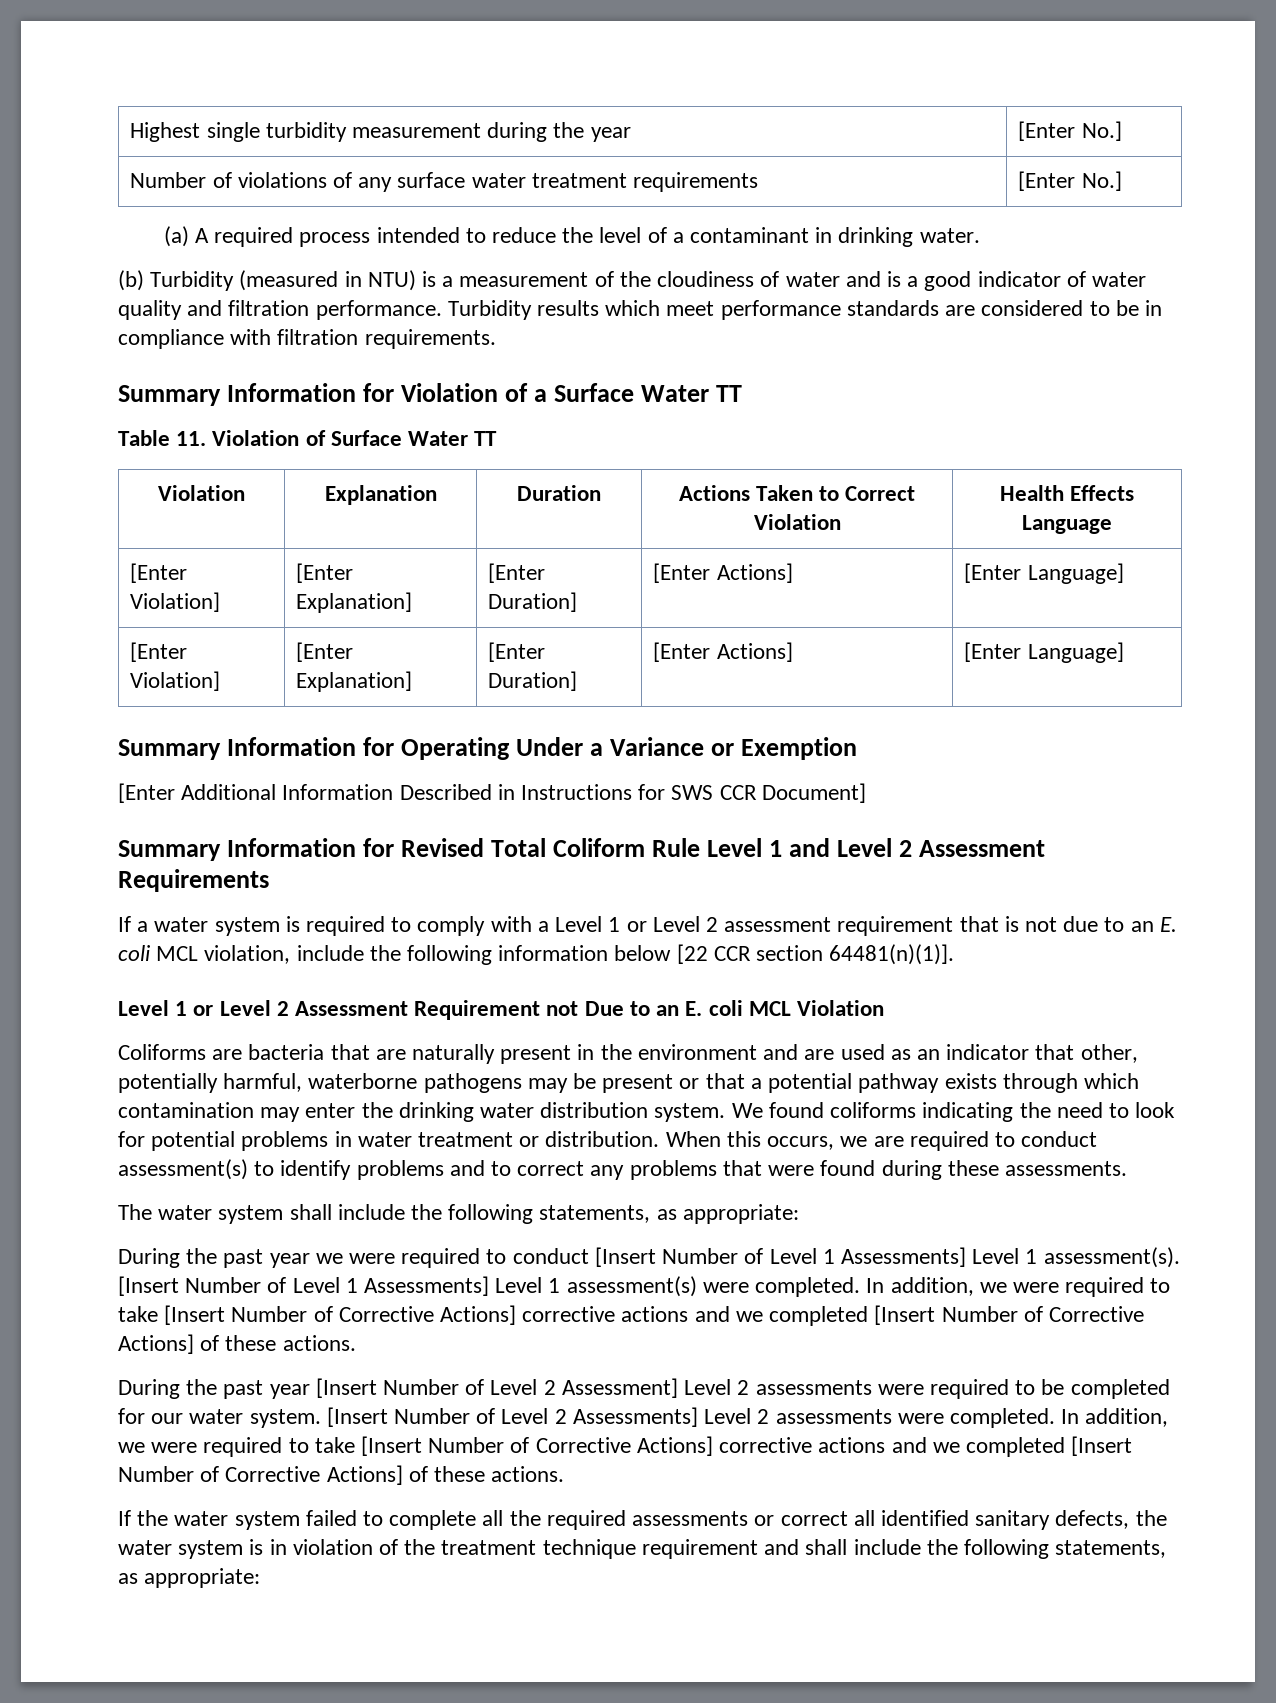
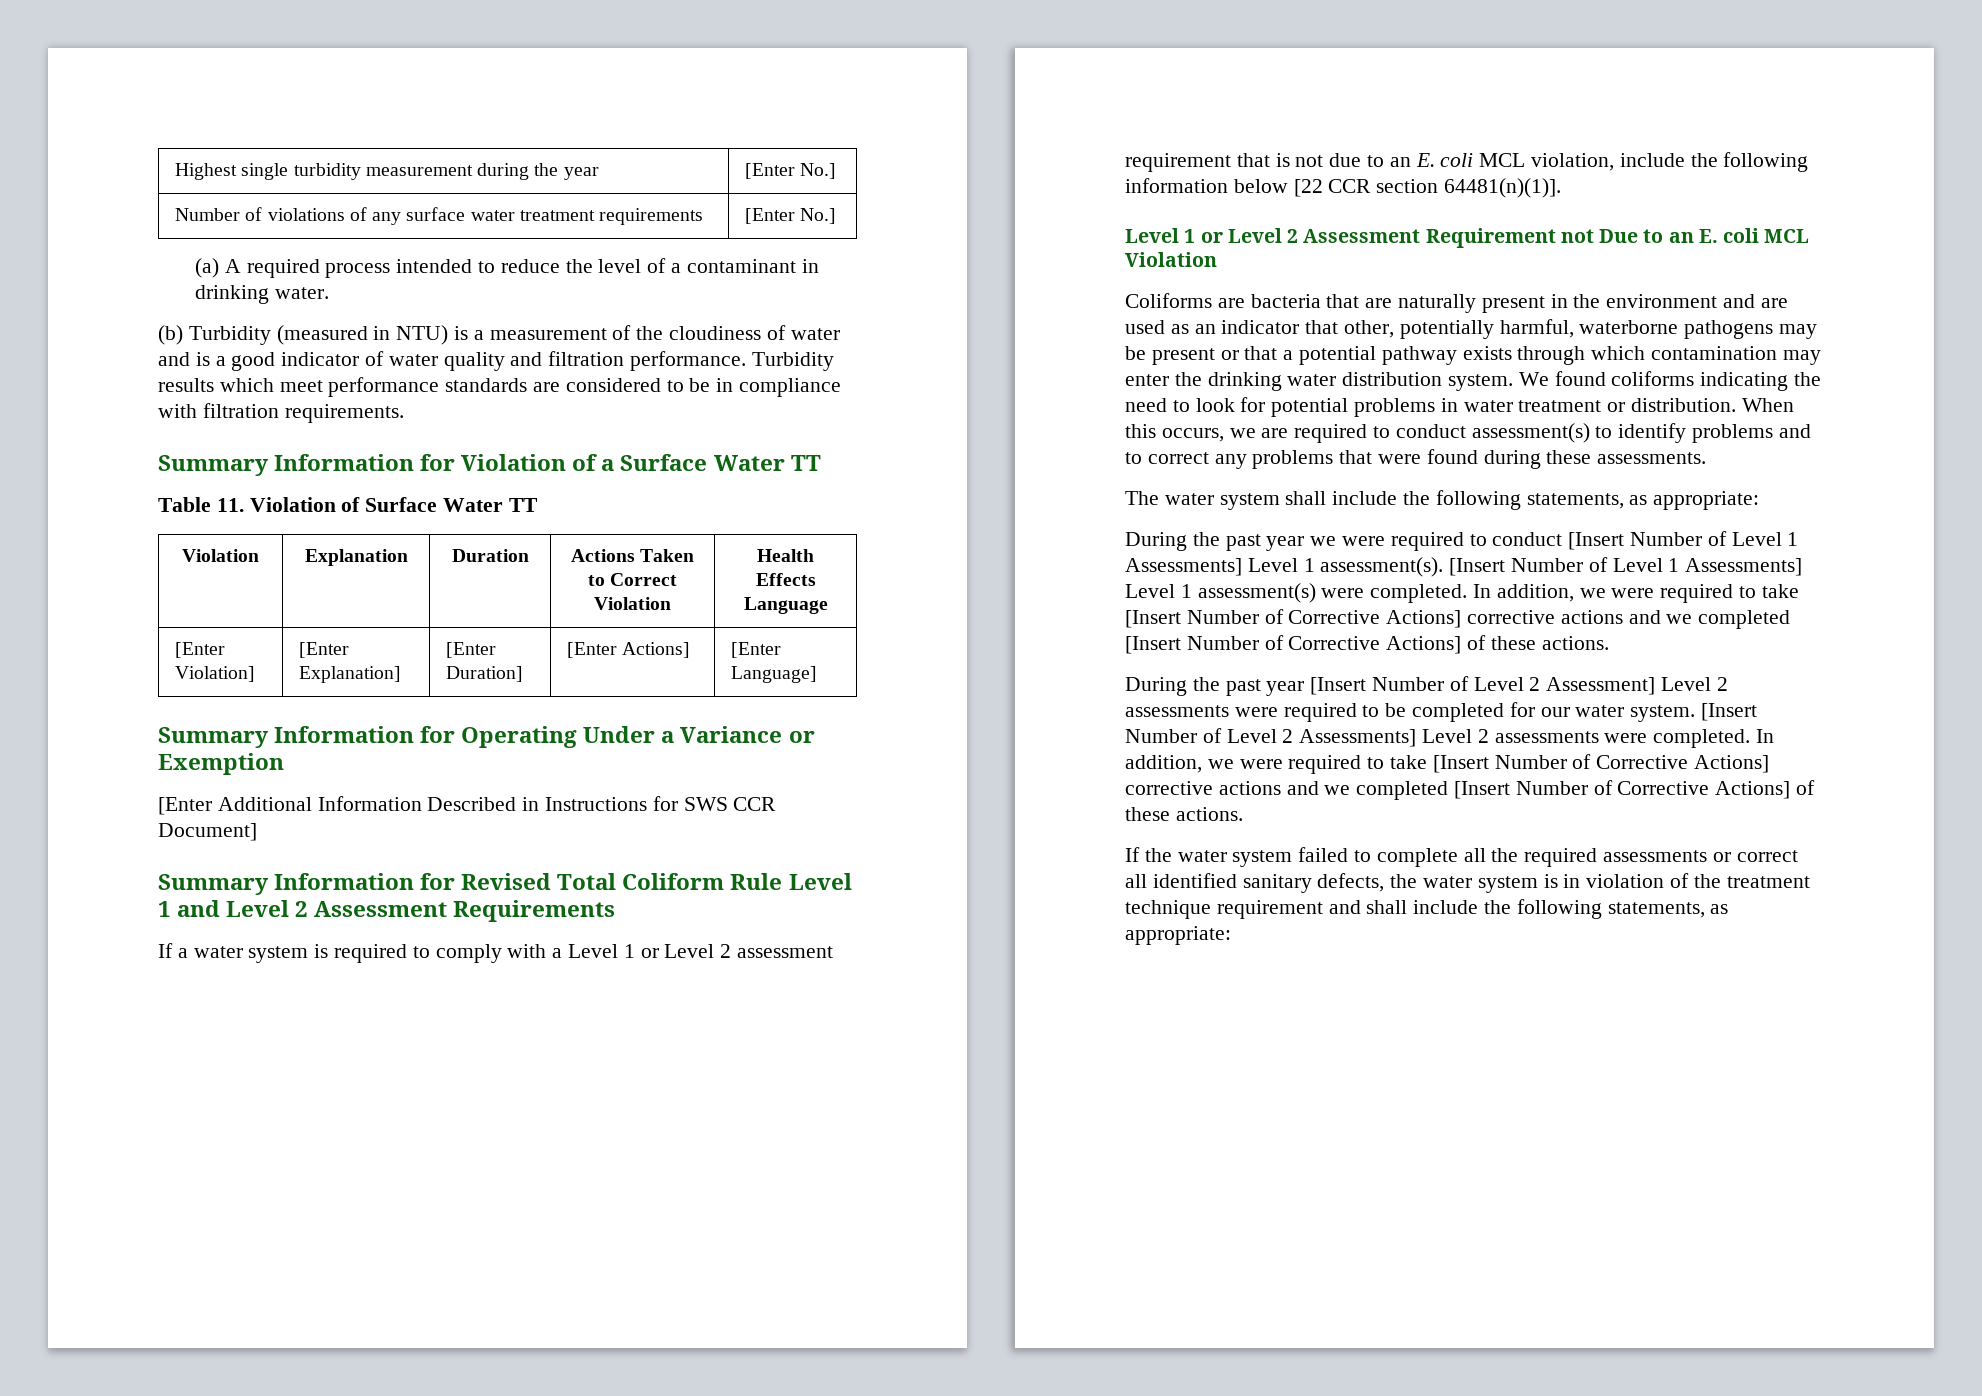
  Violation | Explanation | Duration | Actions Taken to Correct Violation | Health Effects Language
- [Enter Violation] | [Enter Explanation] | [Enter Duration] | [Enter Actions] | [Enter Language]

